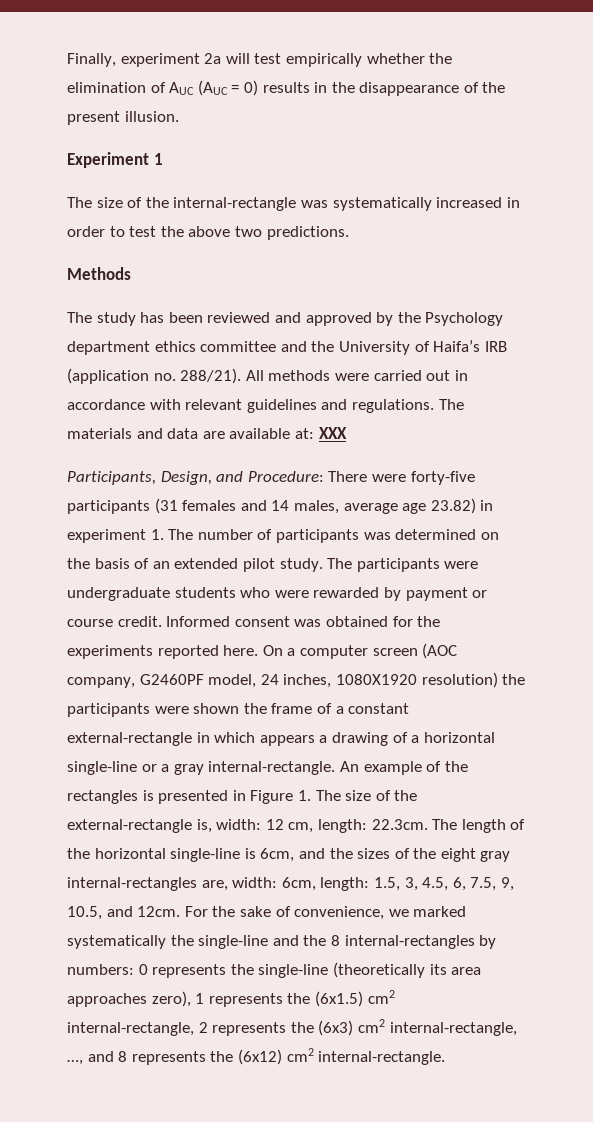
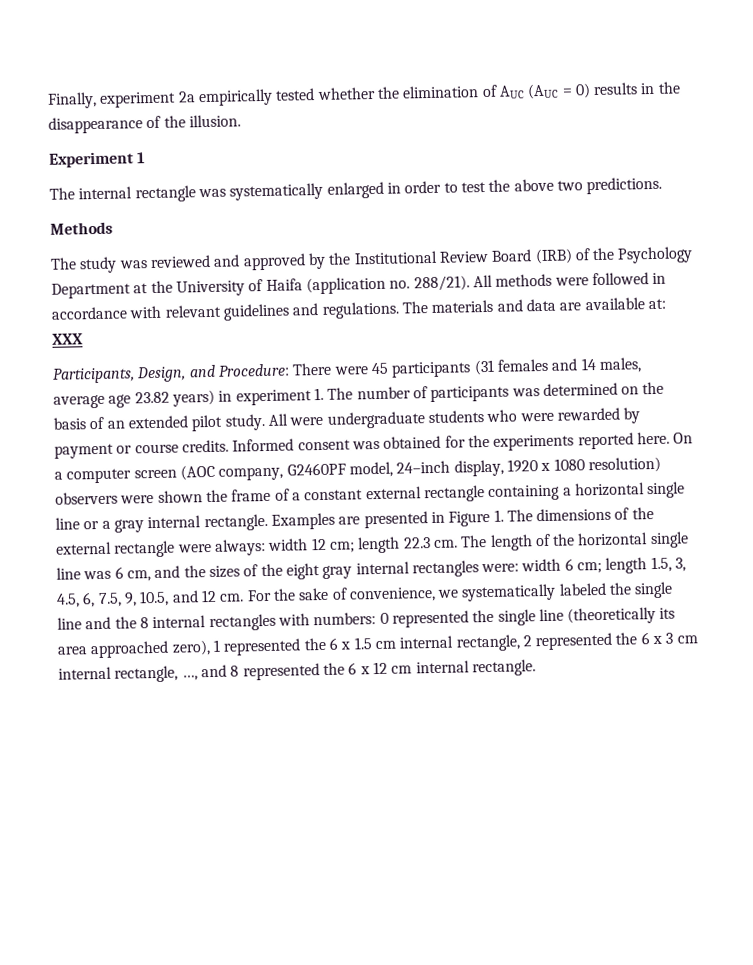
- Finally, experiment 2a will test empirically whether the elimination of AUC (AUC = 0) results in the disappearance of the present illusion.
+ Finally, experiment 2a empirically tested whether the elimination of AUC (AUC = 0) results in the disappearance of the illusion.
- The size of the internal-rectangle was systematically increased in order to test the above two predictions.
+ The internal rectangle was systematically enlarged in order to test the above two predictions.
- The study has been reviewed and approved by the Psychology department ethics committee and the University of Haifa’s IRB (application no. 288/21).
+ The study was reviewed and approved by the Institutional Review Board (IRB) of the Psychology Department at the University of Haifa (application no. 288/21).
- All methods were carried out in accordance with relevant guidelines and regulations.
+ All methods were followed in accordance with relevant guidelines and regulations.
- Participants, Design, and Procedure: There were forty-five participants (31 females and 14 males, average age 23.82) in experiment 1. The number of participants was determined on the basis of an extended pilot study.
+ Participants, Design, and Procedure: There were 45 participants (31 females and 14 males, average age 23.82 years) in experiment 1. The number of participants was determined on the basis of an extended pilot study.
- The participants were undergraduate students who were rewarded by payment or course credit.
+ All were undergraduate students who were rewarded by payment or course credits.
- On a computer screen (AOC company, G2460PF model, 24 inches, 1080X1920 resolution) the participants were shown the frame of a constant external-rectangle in which appears a drawing of a horizontal single-line or a gray internal-rectangle. An example of the rectangles is presented in Figure 1. The size of the external-rectangle is, width: 12 cm, length: 22.3cm. The length of the horizontal single-line is 6cm, and the sizes of the eight gray internal-rectangles are, width: 6cm, length: 1.5, 3, 4.5, 6, 7.5, 9, 10.5, and 12cm.
+ On a computer screen (AOC company, G2460PF model, 24–inch display, 1920 x 1080 resolution) observers were shown the frame of a constant external rectangle containing a horizontal single line or a gray internal rectangle. Examples are presented in Figure 1. The dimensions of the external rectangle were always: width 12 cm; length 22.3 cm. The length of the horizontal single line was 6 cm, and the sizes of the eight gray internal rectangles were: width 6 cm; length 1.5, 3, 4.5, 6, 7.5, 9, 10.5, and 12 cm.
- For the sake of convenience, we marked systematically the single-line and the 8 internal-rectangles by numbers: 0 represents the single-line (theoretically its area approaches zero), 1 represents the (6x1.5) cm2 internal-rectangle, 2 represents the (6x3) cm2 internal-rectangle, …, and 8 represents the (6x12) cm2 internal-rectangle.
+ For the sake of convenience, we systematically labeled the single line and the 8 internal rectangles with numbers: 0 represented the single line (theoretically its area approached zero), 1 represented the 6 x 1.5 cm internal rectangle, 2 represented the 6 x 3 cm internal rectangle, …, and 8 represented the 6 x 12 cm internal rectangle.

